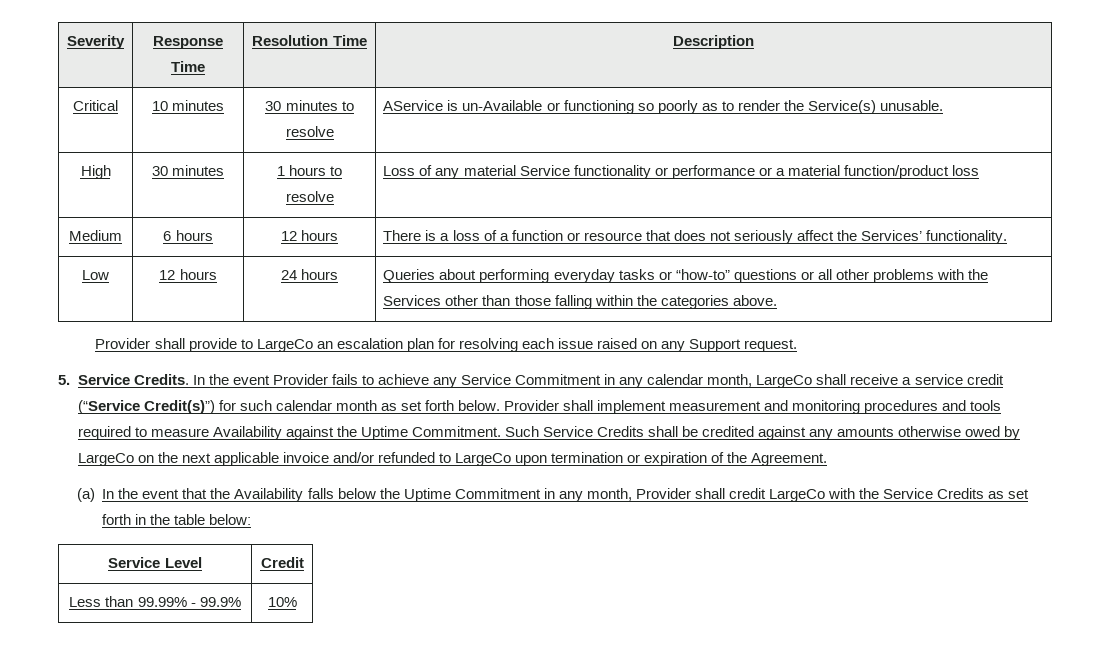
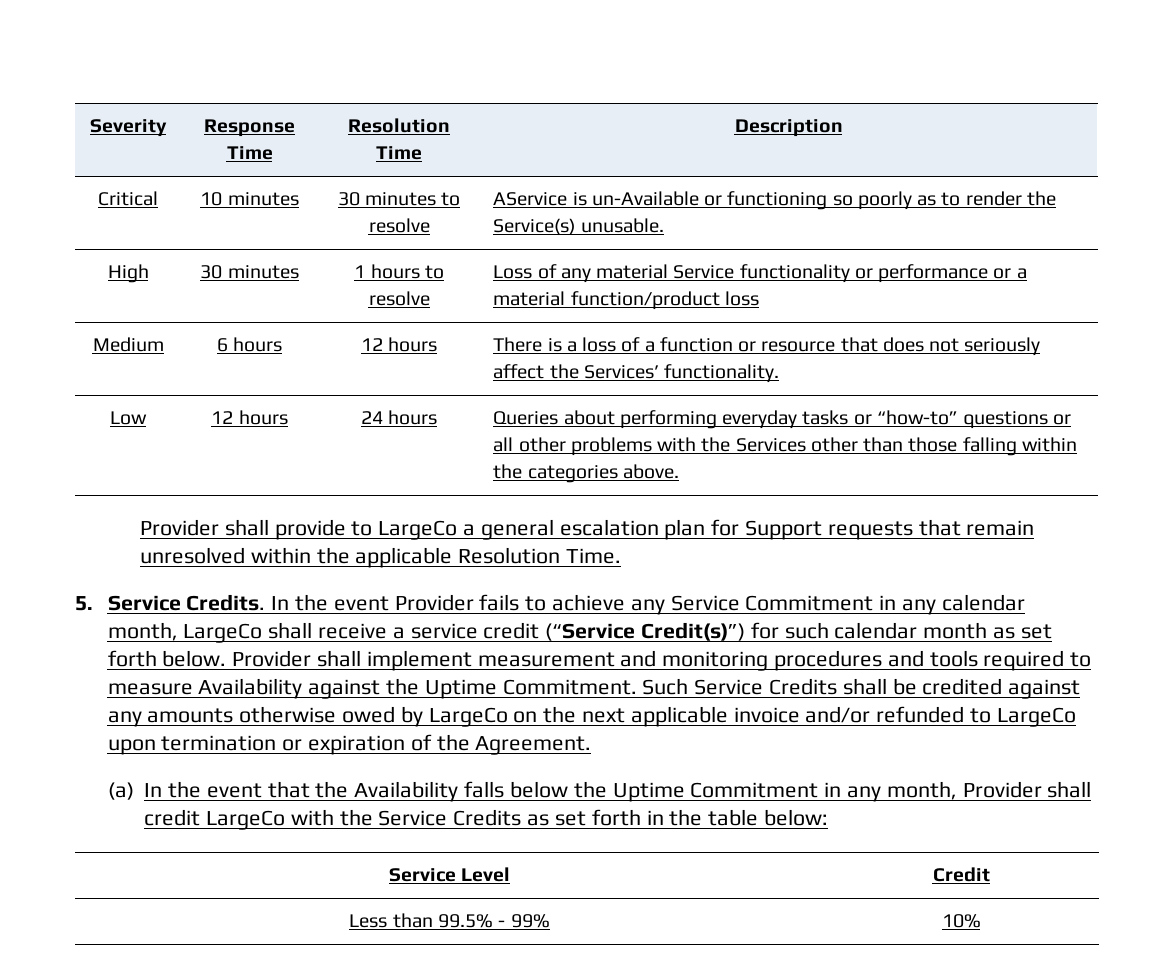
- Provider shall provide to LargeCo an escalation plan for resolving each issue raised on any Support request.
+ Provider shall provide to LargeCo a general escalation plan for Support requests that remain unresolved within the applicable Resolution Time.
- Less than 99.99% - 99.9% | 10%
+ Less than 99.5% - 99% | 10%

